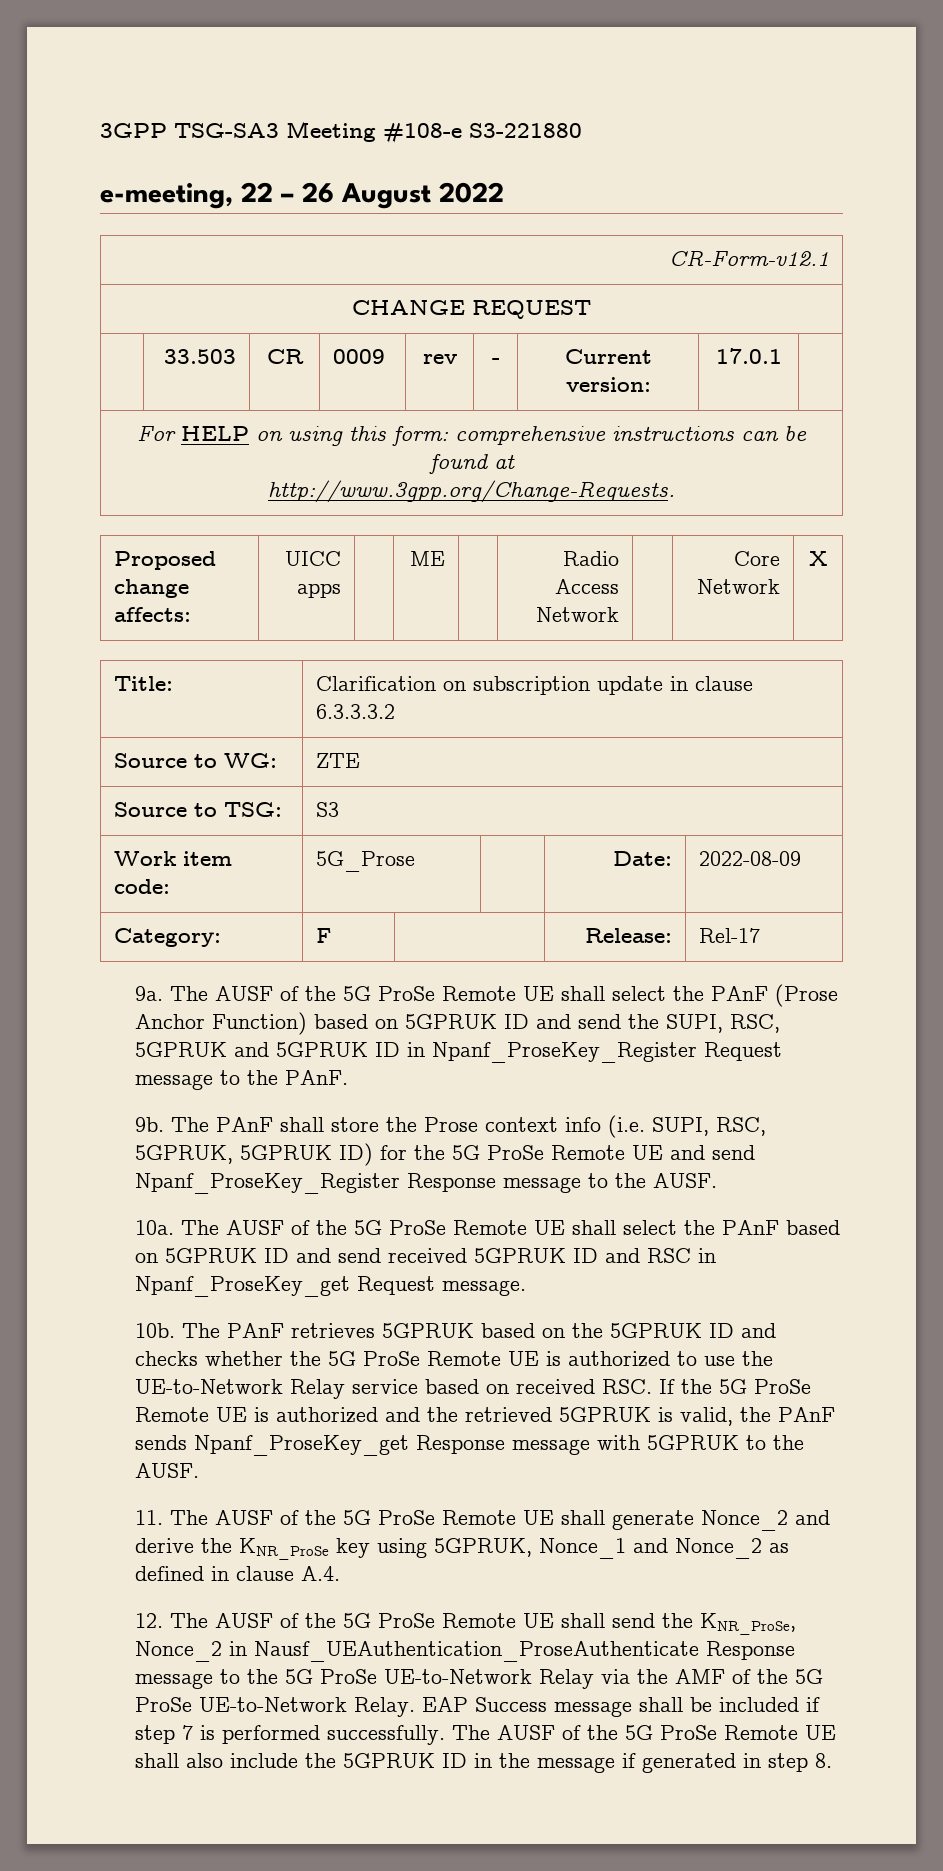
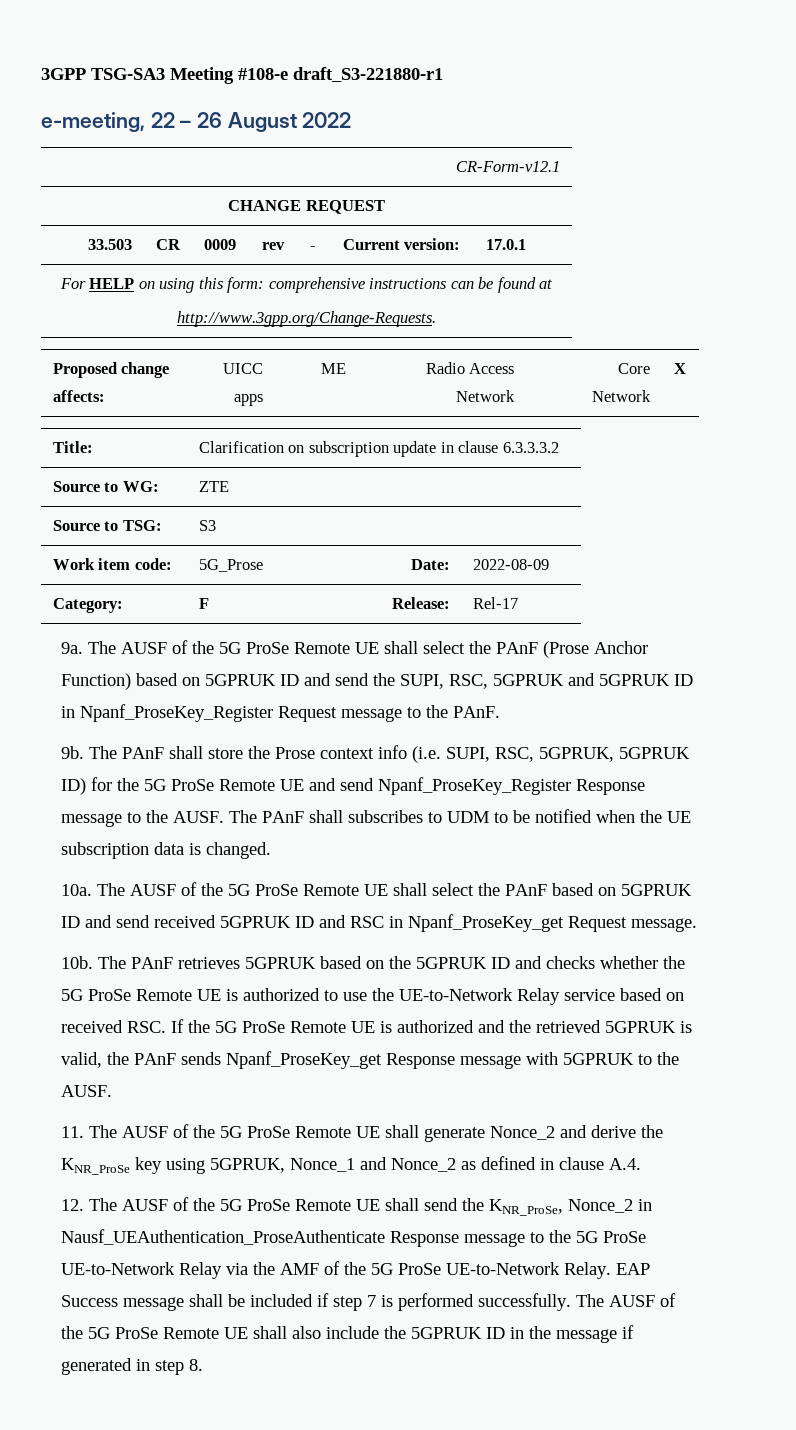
- 3GPP TSG-SA3 Meeting #108-e S3-221880
+ 3GPP TSG-SA3 Meeting #108-e draft_S3-221880-r1
+ The PAnF shall subscribes to UDM to be notified when the UE subscription data is changed.

